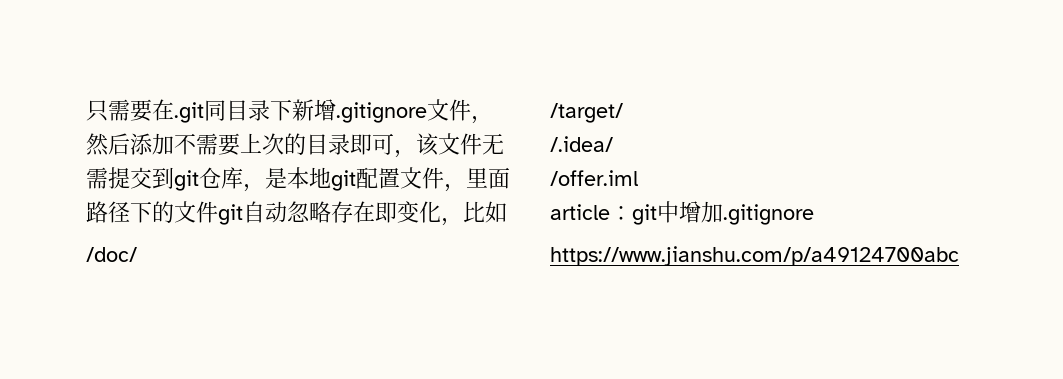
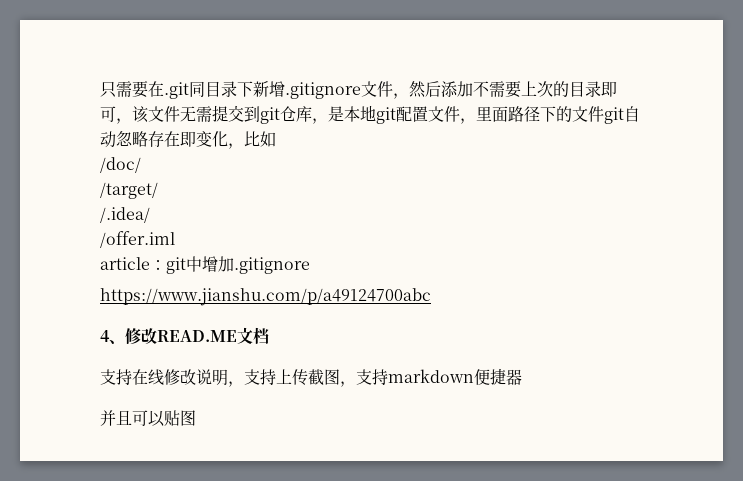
+ 4、修改READ.ME文档
+ 支持在线修改说明，支持上传截图，支持markdown便捷器
+ 并且可以贴图

